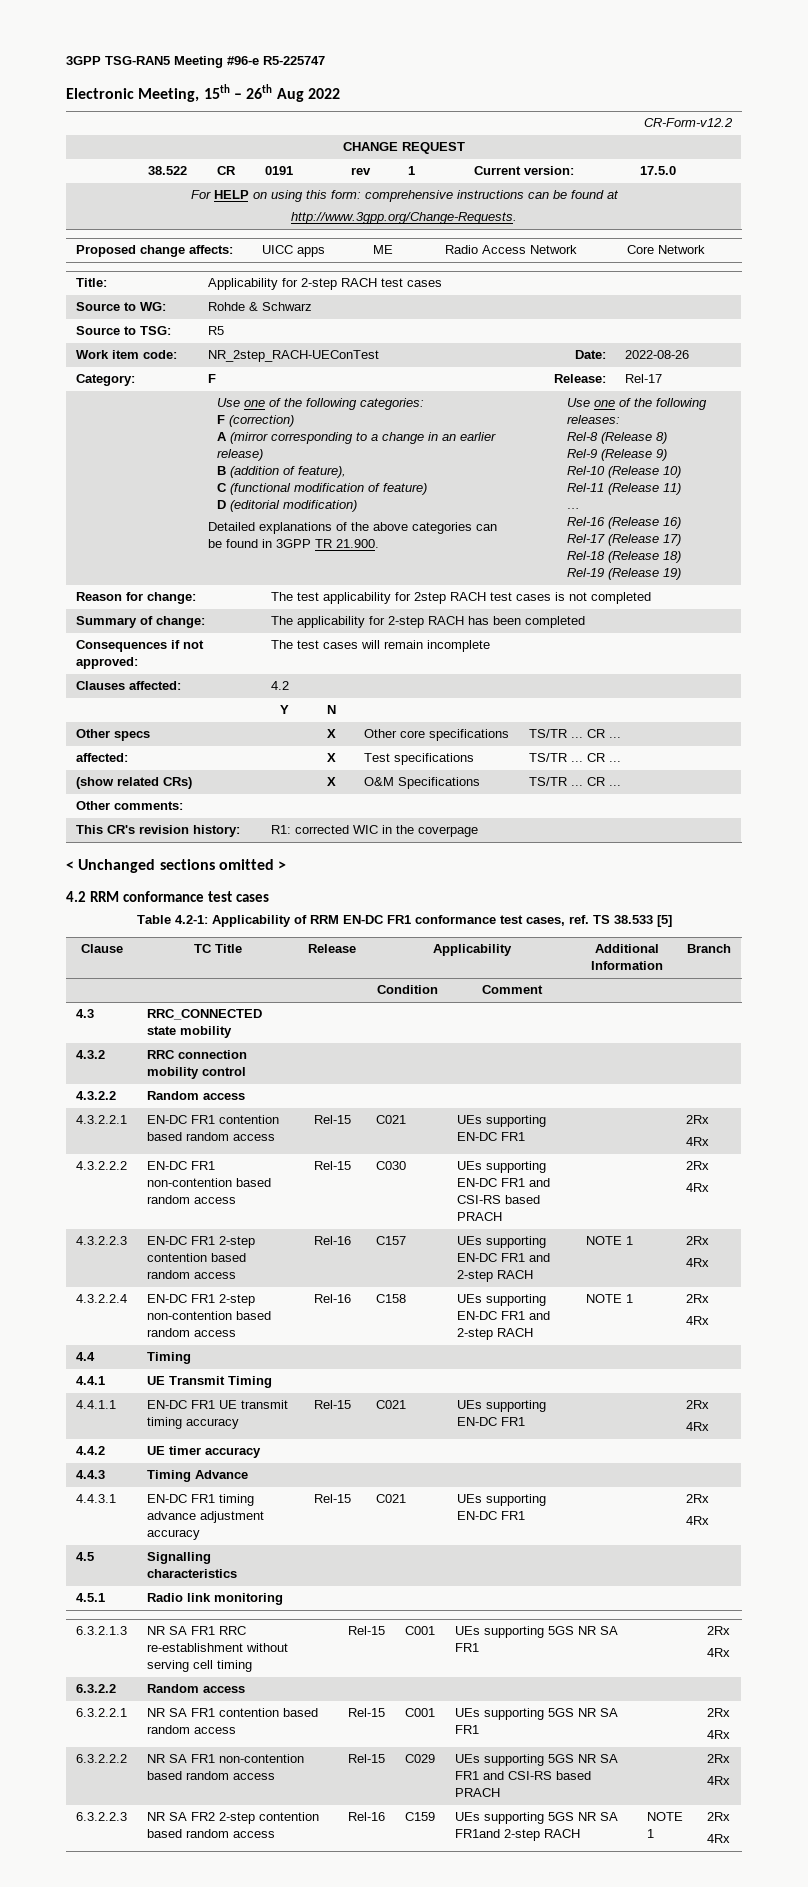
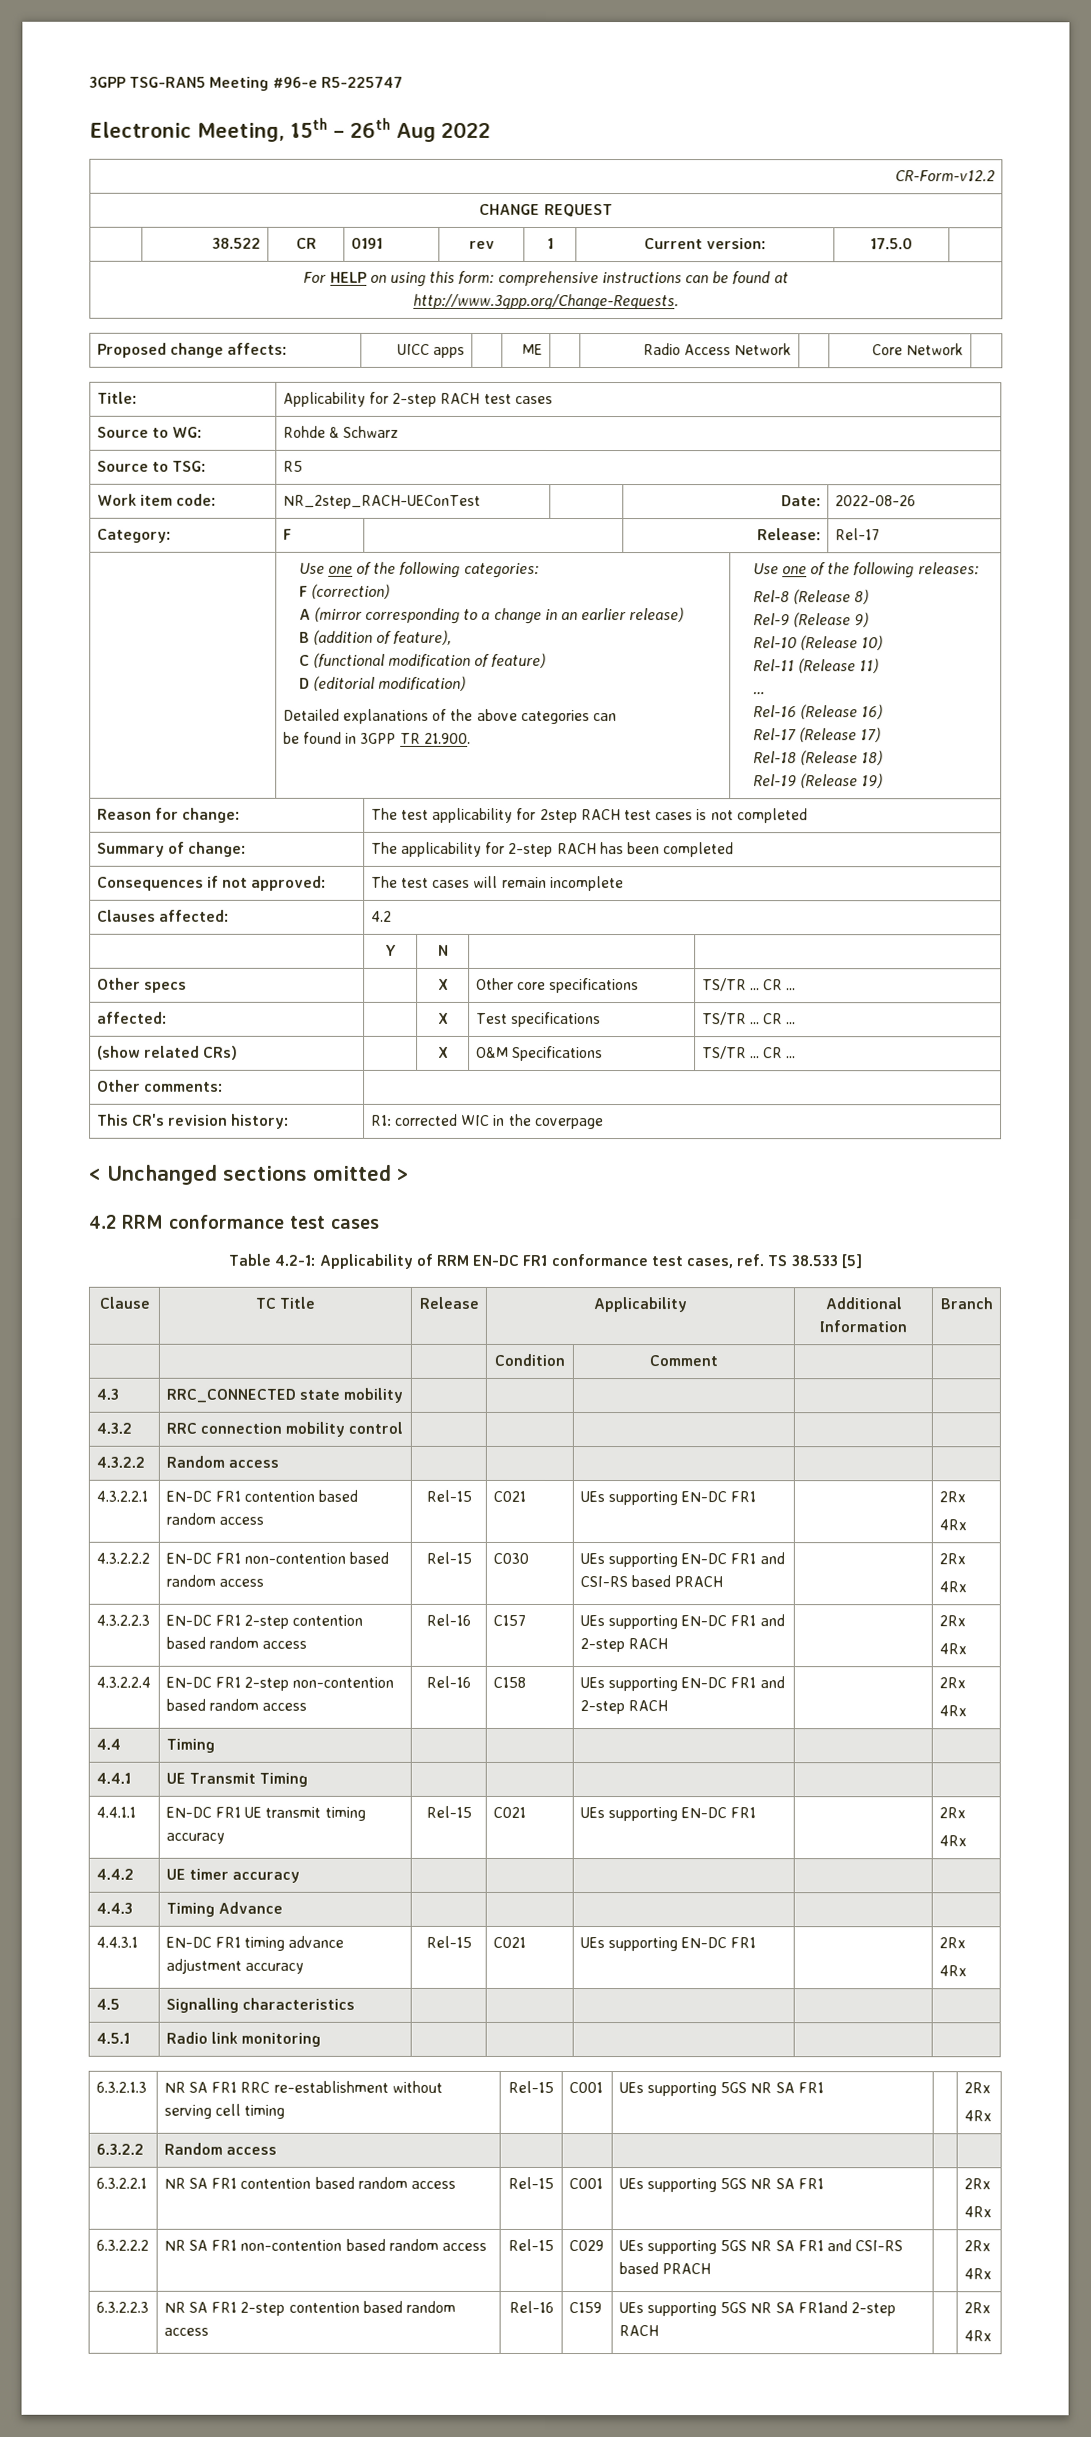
- 4.3.2.2.3 | EN-DC FR1 2-step contention based random access | Rel-16 | C157 | UEs supporting EN-DC FR1 and 2-step RACH | NOTE 1 | 2Rx
+ 4.3.2.2.3 | EN-DC FR1 2-step contention based random access | Rel-16 | C157 | UEs supporting EN-DC FR1 and 2-step RACH | | 2Rx
- 4.3.2.2.4 | EN-DC FR1 2-step non-contention based random access | Rel-16 | C158 | UEs supporting EN-DC FR1 and 2-step RACH | NOTE 1 | 2Rx
+ 4.3.2.2.4 | EN-DC FR1 2-step non-contention based random access | Rel-16 | C158 | UEs supporting EN-DC FR1 and 2-step RACH | | 2Rx
- 6.3.2.2.3 | NR SA FR2 2-step contention based random access | Rel-16 | C159 | UEs supporting 5GS NR SA FR1and 2-step RACH | NOTE 1 | 2Rx
+ 6.3.2.2.3 | NR SA FR1 2-step contention based random access | Rel-16 | C159 | UEs supporting 5GS NR SA FR1and 2-step RACH | | 2Rx

